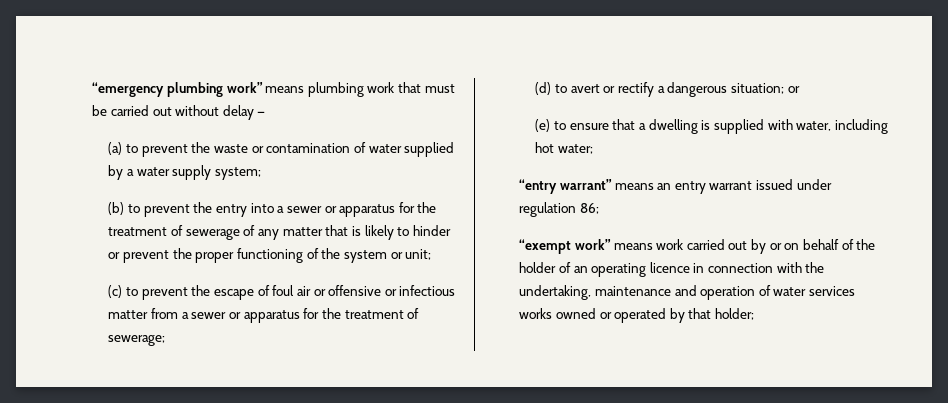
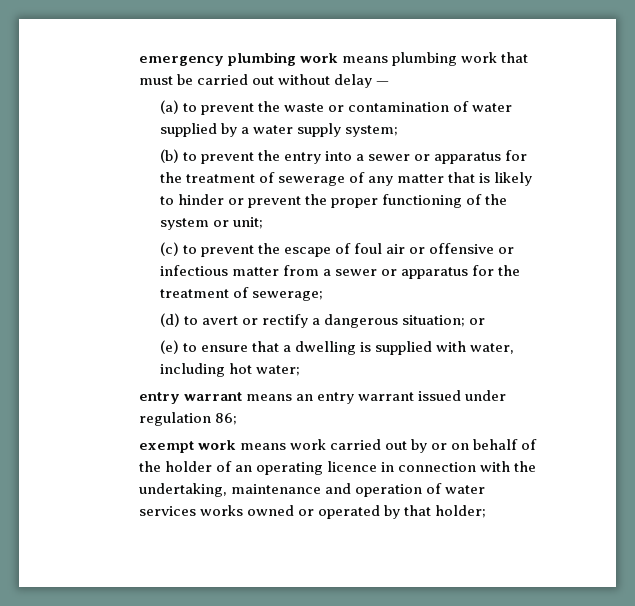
- “emergency plumbing work” means plumbing work that must be carried out without delay —
+ emergency plumbing work means plumbing work that must be carried out without delay —
- “entry warrant” means an entry warrant issued under regulation 86;
+ entry warrant means an entry warrant issued under regulation 86;
- “exempt work” means work carried out by or on behalf of the holder of an operating licence in connection with the undertaking, maintenance and operation of water services works owned or operated by that holder;
+ exempt work means work carried out by or on behalf of the holder of an operating licence in connection with the undertaking, maintenance and operation of water services works owned or operated by that holder;

